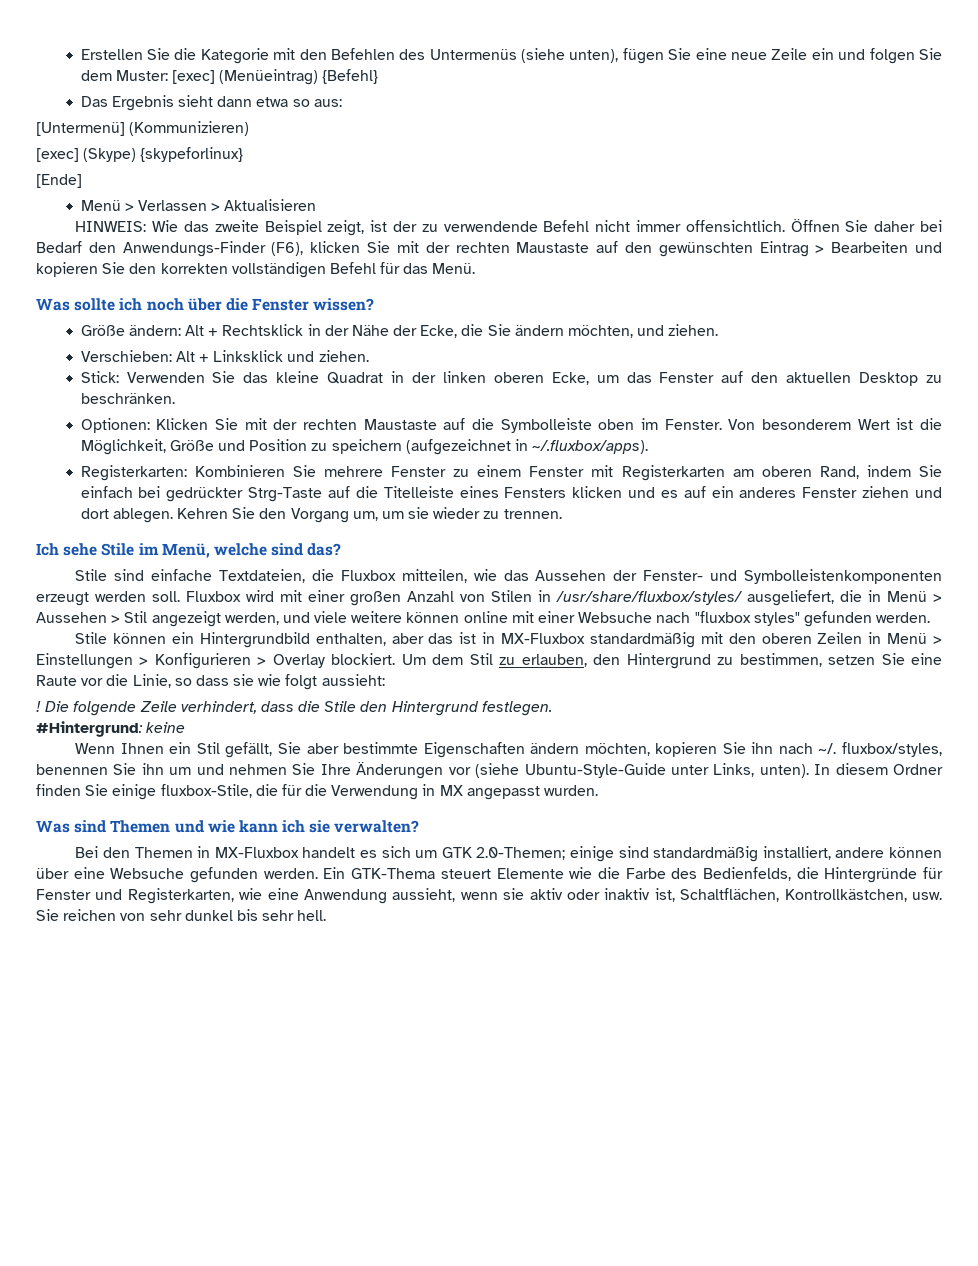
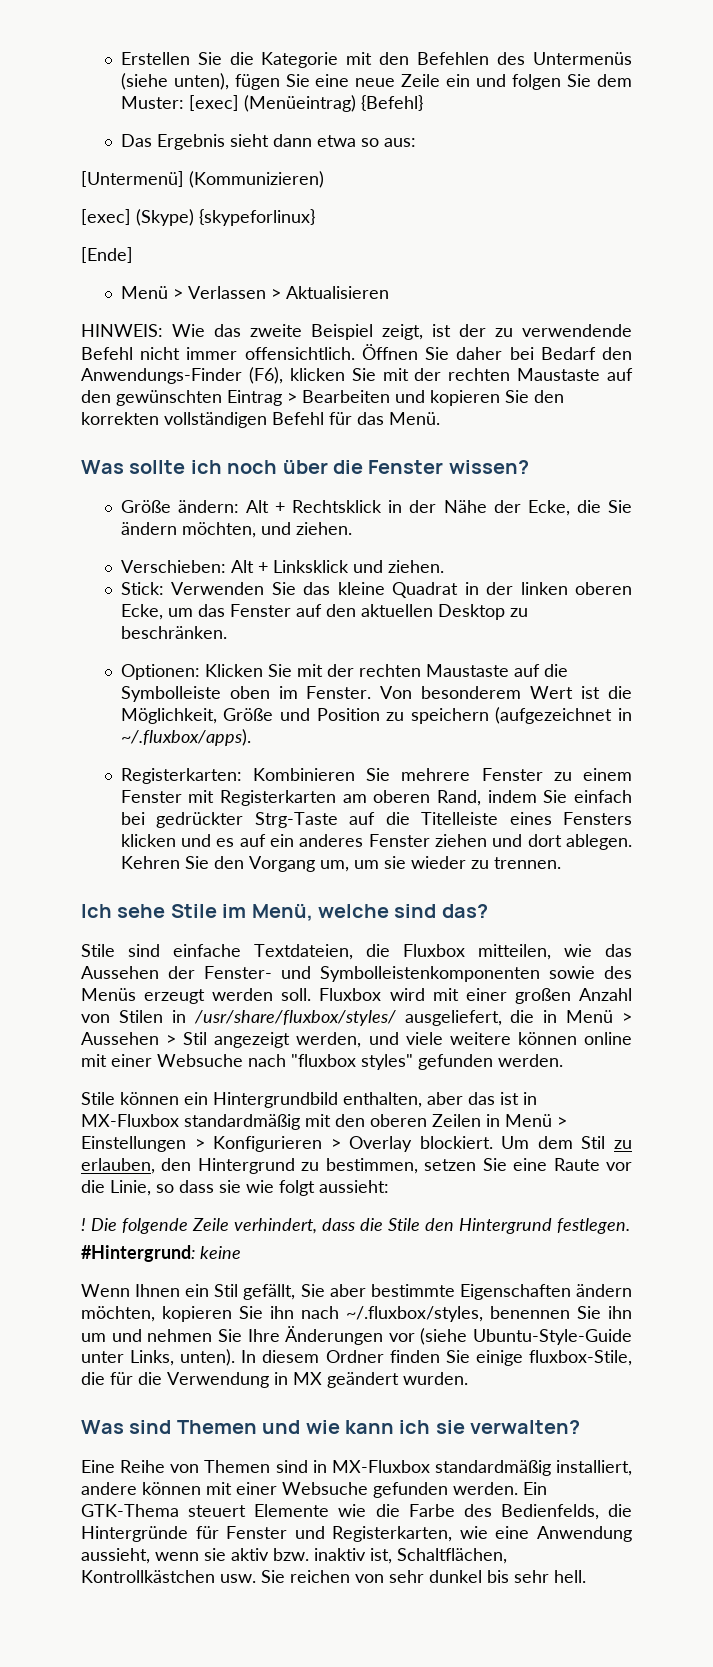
- Stile sind einfache Textdateien, die Fluxbox mitteilen, wie das Aussehen der Fenster- und Symbolleistenkomponenten erzeugt werden soll.
+ Stile sind einfache Textdateien, die Fluxbox mitteilen, wie das Aussehen der Fenster- und Symbolleistenkomponenten sowie des Menüs erzeugt werden soll.
- Wenn Ihnen ein Stil gefällt, Sie aber bestimmte Eigenschaften ändern möchten, kopieren Sie ihn nach ~/. fluxbox/styles, benennen Sie ihn um und nehmen Sie Ihre Änderungen vor (siehe Ubuntu-Style-Guide unter Links, unten).
+ Wenn Ihnen ein Stil gefällt, Sie aber bestimmte Eigenschaften ändern möchten, kopieren Sie ihn nach ~/.fluxbox/styles, benennen Sie ihn um und nehmen Sie Ihre Änderungen vor (siehe Ubuntu-Style-Guide unter Links, unten).
- In diesem Ordner finden Sie einige fluxbox-Stile, die für die Verwendung in MX angepasst wurden.
+ In diesem Ordner finden Sie einige fluxbox-Stile, die für die Verwendung in MX geändert wurden.
- Bei den Themen in MX-Fluxbox handelt es sich um GTK 2.0-Themen; einige sind standardmäßig installiert, andere können über eine Websuche gefunden werden.
+ Eine Reihe von Themen sind in MX-Fluxbox standardmäßig installiert, andere können mit einer Websuche gefunden werden.
- Ein GTK-Thema steuert Elemente wie die Farbe des Bedienfelds, die Hintergründe für Fenster und Registerkarten, wie eine Anwendung aussieht, wenn sie aktiv oder inaktiv ist, Schaltflächen, Kontrollkästchen, usw. Sie reichen von sehr dunkel bis sehr hell.
+ Ein GTK-Thema steuert Elemente wie die Farbe des Bedienfelds, die Hintergründe für Fenster und Registerkarten, wie eine Anwendung aussieht, wenn sie aktiv bzw. inaktiv ist, Schaltflächen, Kontrollkästchen usw. Sie reichen von sehr dunkel bis sehr hell.

